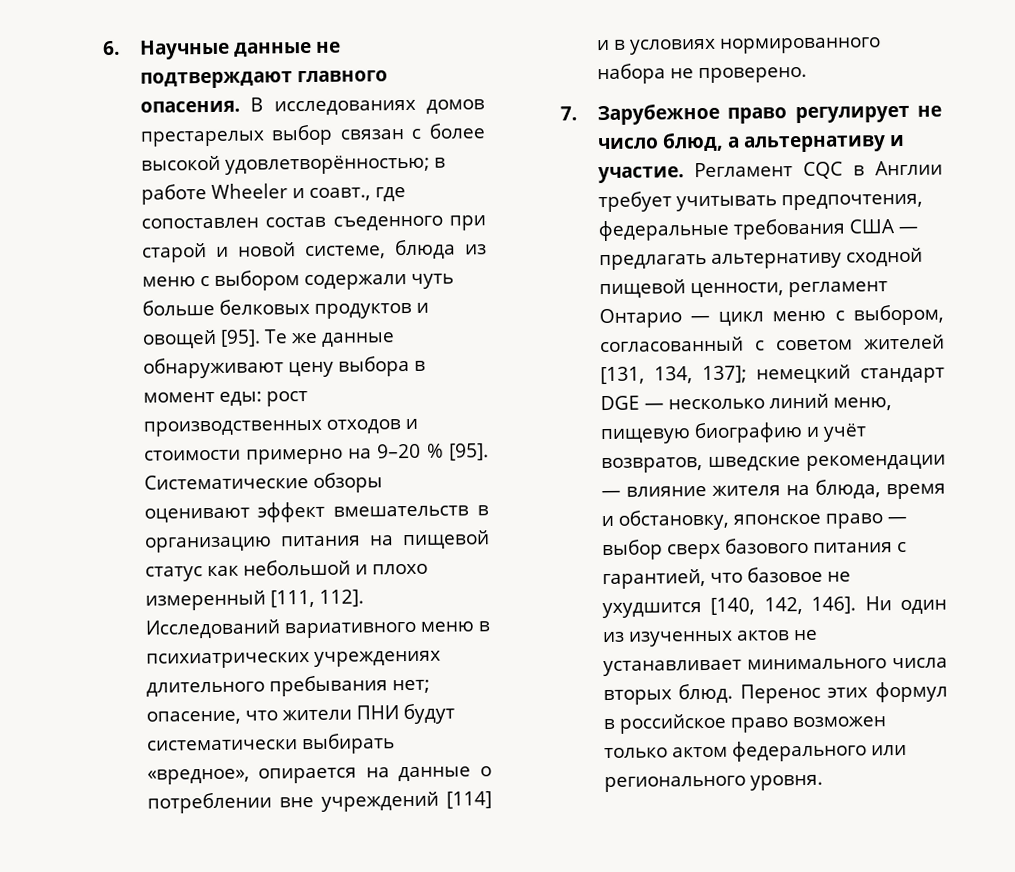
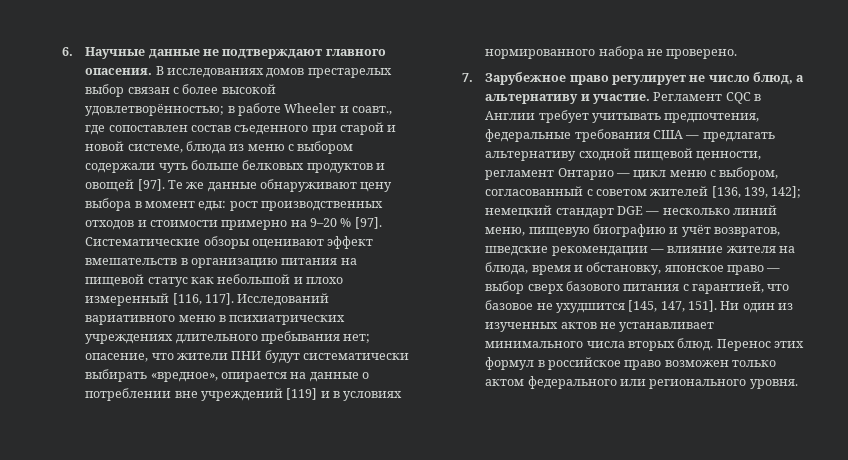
- В исследованиях домов престарелых выбор связан с более высокой удовлетворённостью; в работе Wheeler и соавт., где сопоставлен состав съеденного при старой и новой системе, блюда из меню с выбором содержали чуть больше белковых продуктов и овощей [95].
+ В исследованиях домов престарелых выбор связан с более высокой удовлетворённостью; в работе Wheeler и соавт., где сопоставлен состав съеденного при старой и новой системе, блюда из меню с выбором содержали чуть больше белковых продуктов и овощей [97].
- Те же данные обнаруживают цену выбора в момент еды: рост производственных отходов и стоимости примерно на 9–20 % [95].
+ Те же данные обнаруживают цену выбора в момент еды: рост производственных отходов и стоимости примерно на 9–20 % [97].
- Систематические обзоры оценивают эффект вмешательств в организацию питания на пищевой статус как небольшой и плохо измеренный [111, 112].
+ Систематические обзоры оценивают эффект вмешательств в организацию питания на пищевой статус как небольшой и плохо измеренный [116, 117].
- Исследований вариативного меню в психиатрических учреждениях длительного пребывания нет; опасение, что жители ПНИ будут систематически выбирать «вредное», опирается на данные о потреблении вне учреждений [114] и в условиях нормированного набора не проверено.
+ Исследований вариативного меню в психиатрических учреждениях длительного пребывания нет; опасение, что жители ПНИ будут систематически выбирать «вредное», опирается на данные о потреблении вне учреждений [119] и в условиях нормированного набора не проверено.
- Регламент CQC в Англии требует учитывать предпочтения, федеральные требования США — предлагать альтернативу сходной пищевой ценности, регламент Онтарио — цикл меню с выбором, согласованный с советом жителей [131, 134, 137];
+ Регламент CQC в Англии требует учитывать предпочтения, федеральные требования США — предлагать альтернативу сходной пищевой ценности, регламент Онтарио — цикл меню с выбором, согласованный с советом жителей [136, 139, 142];
- немецкий стандарт DGE — несколько линий меню, пищевую биографию и учёт возвратов, шведские рекомендации — влияние жителя на блюда, время и обстановку, японское право — выбор сверх базового питания с гарантией, что базовое не ухудшится [140, 142, 146].
+ немецкий стандарт DGE — несколько линий меню, пищевую биографию и учёт возвратов, шведские рекомендации — влияние жителя на блюда, время и обстановку, японское право — выбор сверх базового питания с гарантией, что базовое не ухудшится [145, 147, 151].

